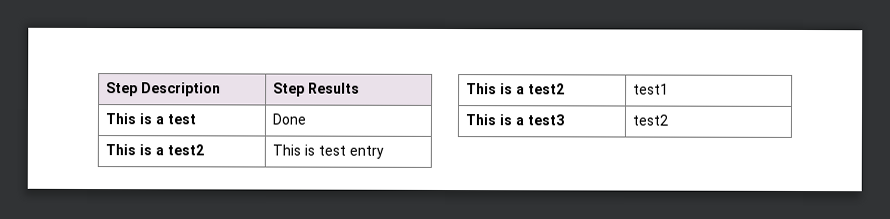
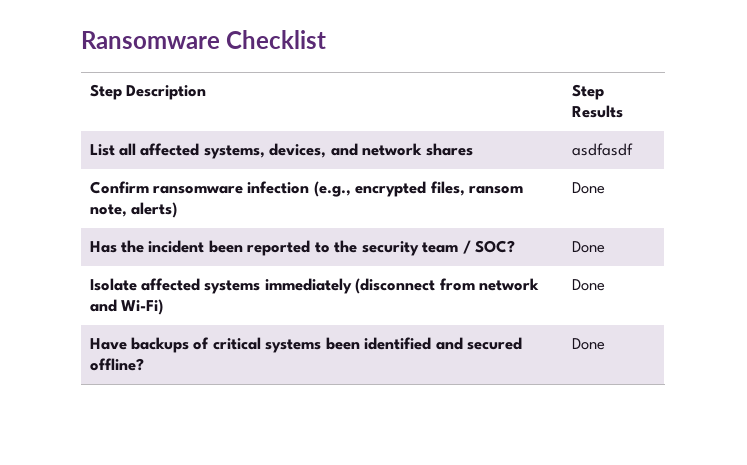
+ Ransomware Checklist
- This is a test | Done
- This is a test2 | This is test entry
- This is a test2 | test1
- This is a test3 | test2
+ List all affected systems, devices, and network shares | asdfasdf
+ Confirm ransomware infection (e.g., encrypted files, ransom note, alerts) | Done
+ Has the incident been reported to the security team / SOC? | Done
+ Isolate affected systems immediately (disconnect from network and Wi-Fi) | Done
+ Have backups of critical systems been identified and secured offline? | Done

